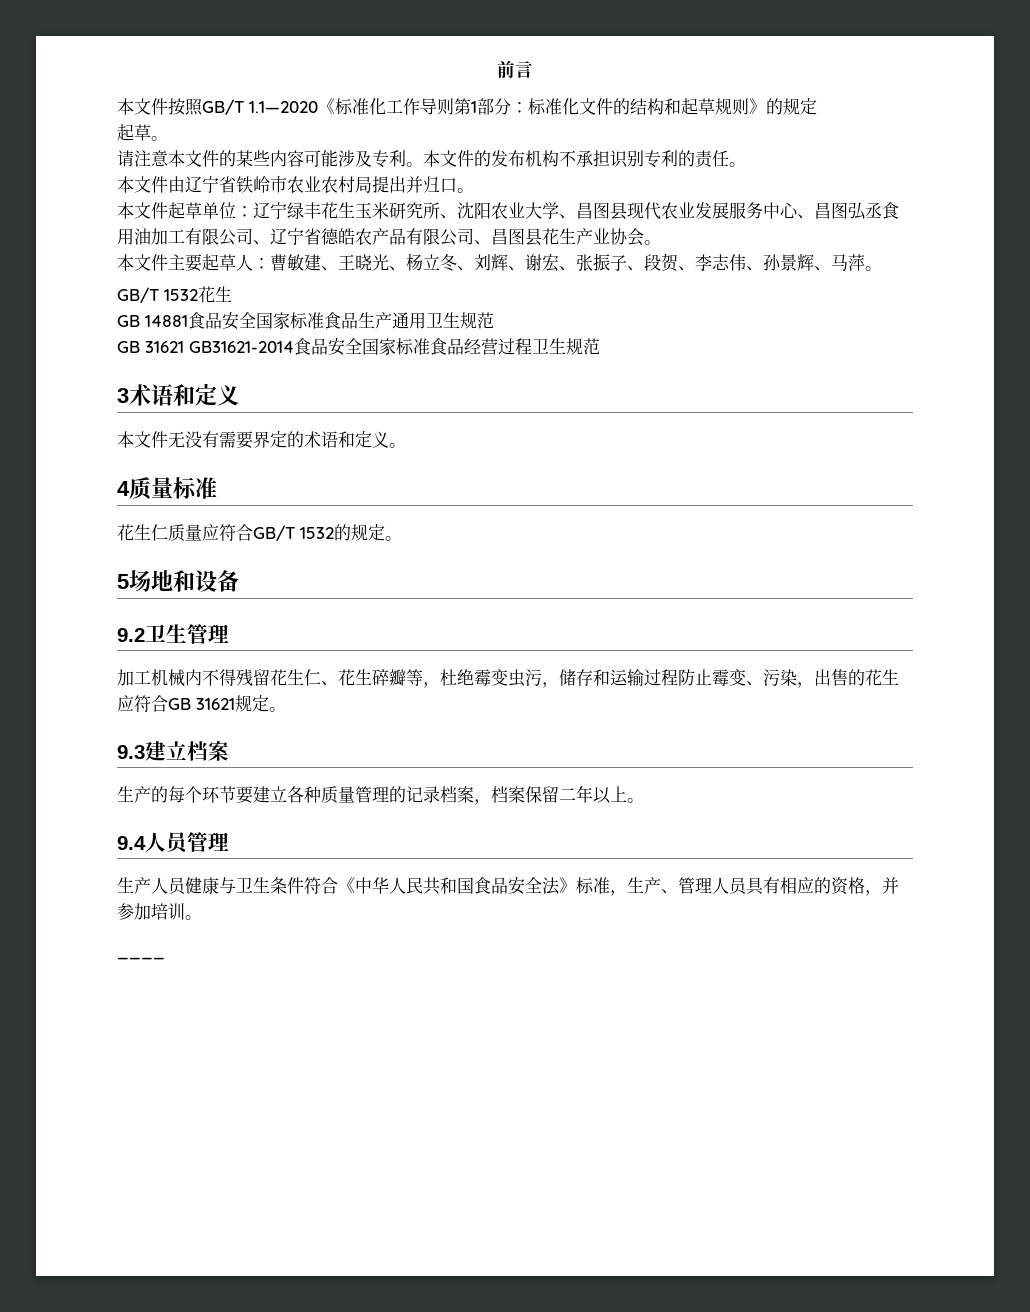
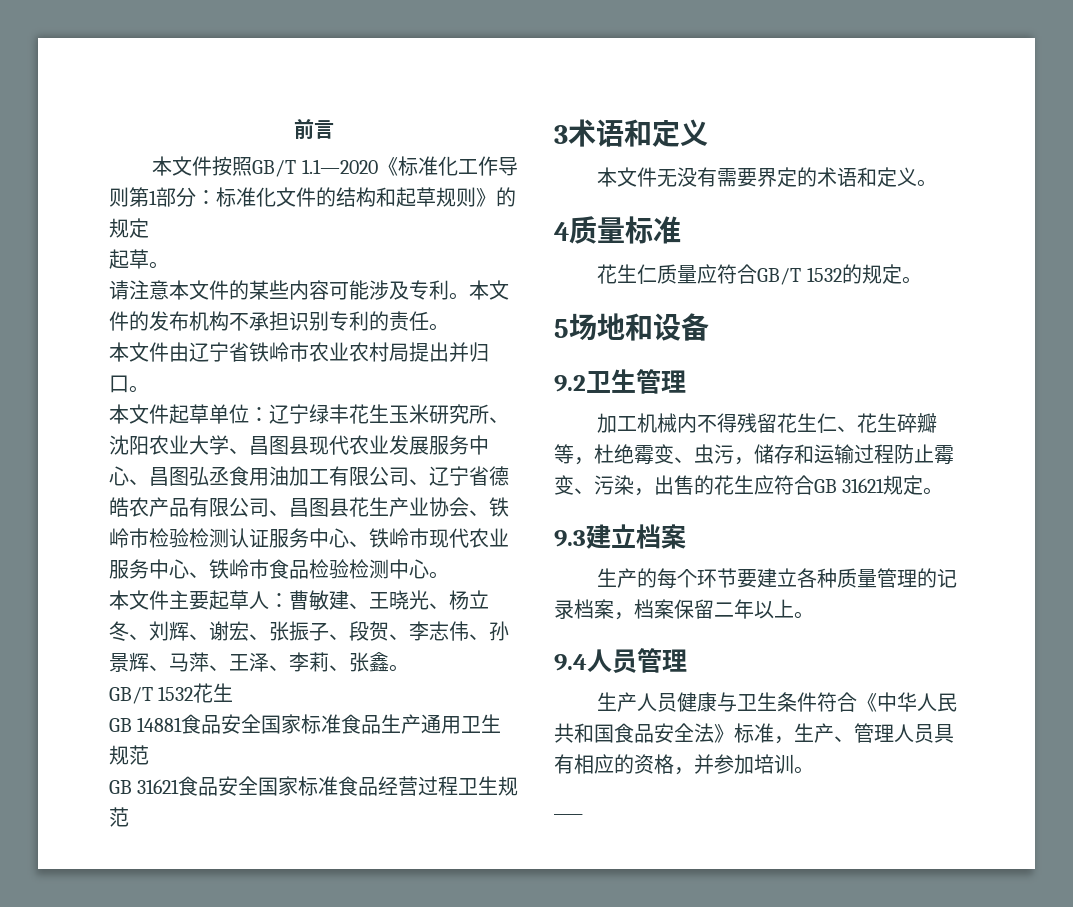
- 本文件起草单位：辽宁绿丰花生玉米研究所、沈阳农业大学、昌图县现代农业发展服务中心、昌图弘丞食用油加工有限公司、辽宁省德皓农产品有限公司、昌图县花生产业协会。
+ 本文件起草单位：辽宁绿丰花生玉米研究所、沈阳农业大学、昌图县现代农业发展服务中心、昌图弘丞食用油加工有限公司、辽宁省德皓农产品有限公司、昌图县花生产业协会、铁岭市检验检测认证服务中心、铁岭市现代农业服务中心、铁岭市食品检验检测中心。
- 本文件主要起草人：曹敏建、王晓光、杨立冬、刘辉、谢宏、张振子、段贺、李志伟、孙景辉、马萍。
+ 本文件主要起草人：曹敏建、王晓光、杨立冬、刘辉、谢宏、张振子、段贺、李志伟、孙景辉、马萍、王泽、李莉、张鑫。
- GB 31621 GB31621-2014食品安全国家标准食品经营过程卫生规范
+ GB 31621食品安全国家标准食品经营过程卫生规范
- 加工机械内不得残留花生仁、花生碎瓣等，杜绝霉变虫污，储存和运输过程防止霉变、污染，出售的花生应符合GB 31621规定。
+ 加工机械内不得残留花生仁、花生碎瓣等，杜绝霉变、虫污，储存和运输过程防止霉变、污染，出售的花生应符合GB 31621规定。

